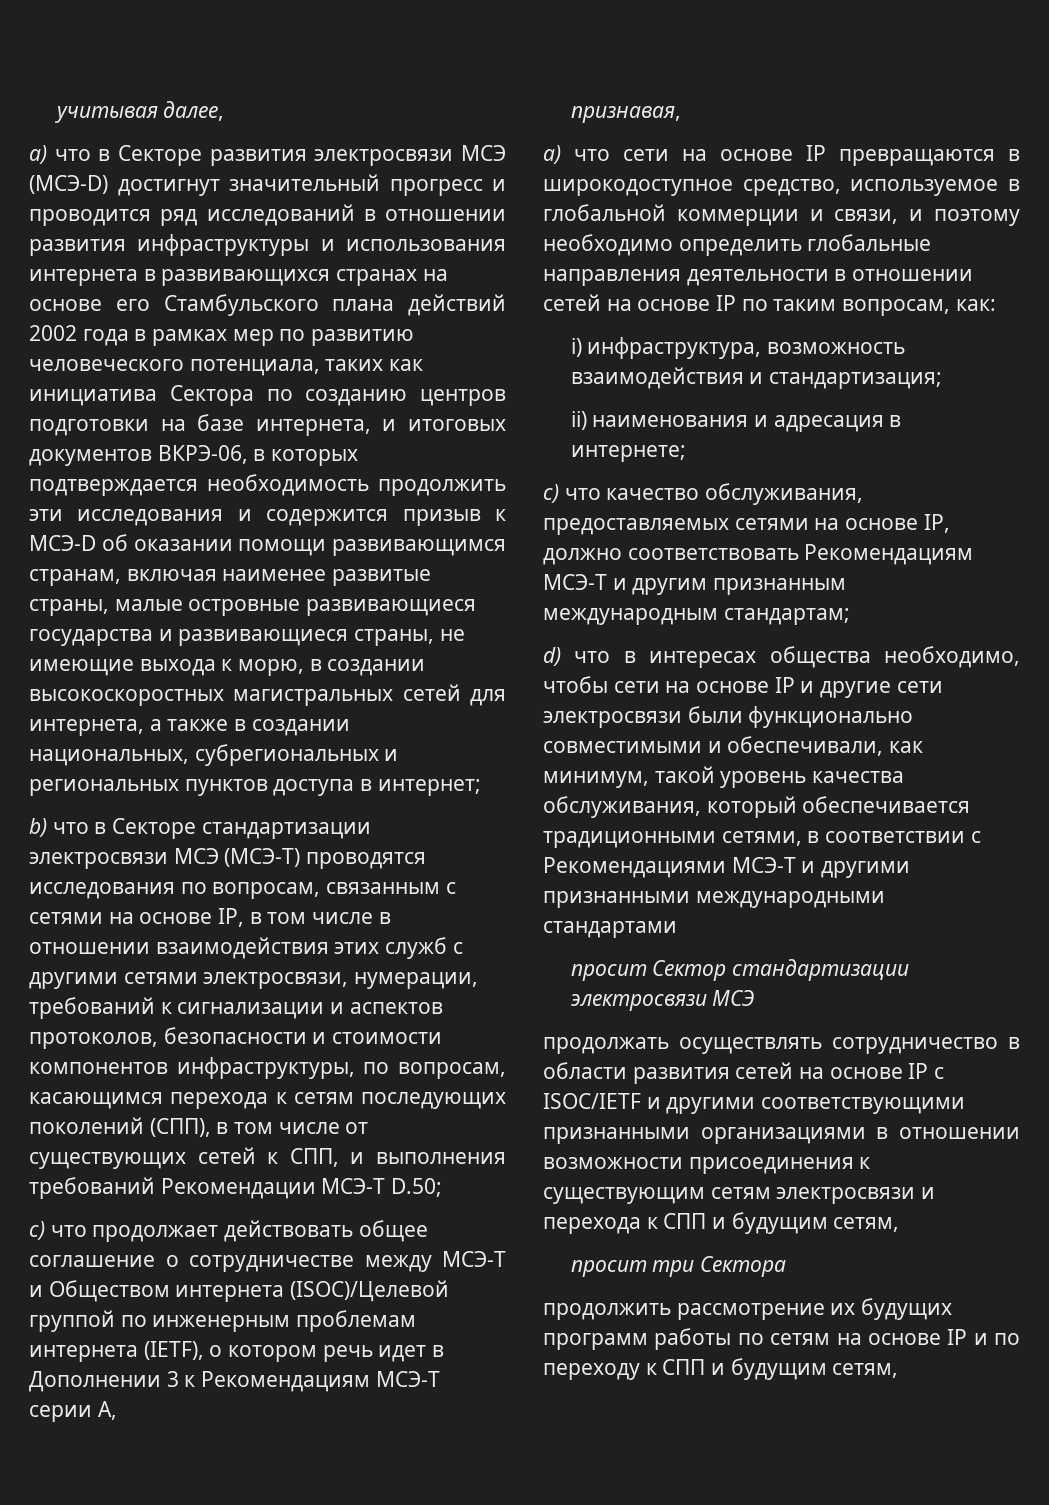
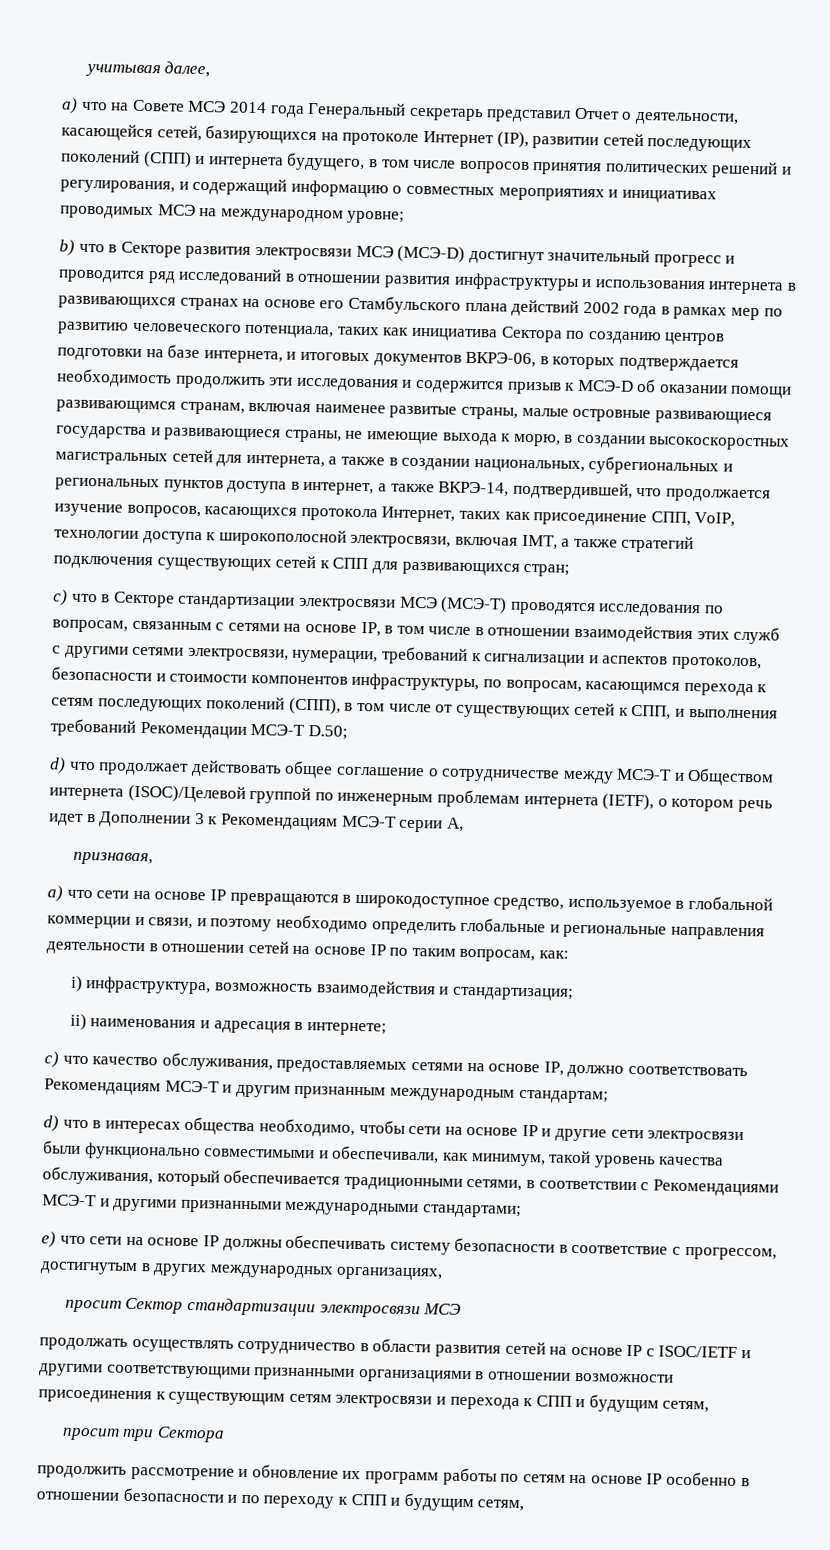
- a) что в Секторе развития электросвязи МСЭ (МСЭ-D) достигнут значительный прогресс и проводится ряд исследований в отношении развития инфраструктуры и использования интернета в развивающихся странах на основе его Стамбульского плана действий 2002 года в рамках мер по развитию человеческого потенциала, таких как инициатива Сектора по созданию центров подготовки на базе интернета, и итоговых документов ВКРЭ-06, в которых подтверждается необходимость продолжить эти исследования и содержится призыв к МСЭ-D об оказании помощи развивающимся странам, включая наименее развитые страны, малые островные развивающиеся государства и развивающиеся страны, не имеющие выхода к морю, в создании высокоскоростных магистральных сетей для интернета, а также в создании национальных, субрегиональных и региональных пунктов доступа в интернет;
- b) что в Секторе стандартизации электросвязи МСЭ (МСЭ-Т) проводятся исследования по вопросам, связанным с сетями на основе IP, в том числе в отношении взаимодействия этих служб с другими сетями электросвязи, нумерации, требований к сигнализации и аспектов протоколов, безопасности и стоимости компонентов инфраструктуры, по вопросам, касающимся перехода к сетям последующих поколений (СПП), в том числе от существующих сетей к СПП, и выполнения требований Рекомендации МСЭ-Т D.50;
+ a) что на Совете МСЭ 2014 года Генеральный секретарь представил Отчет о деятельности, касающейся сетей, базирующихся на протоколе Интернет (IP), развитии сетей последующих поколений (СПП) и интернета будущего, в том числе вопросов принятия политических решений и регулирования, и содержащий информацию о совместных мероприятиях и инициативах проводимых МСЭ на международном уровне;
+ b) что в Секторе развития электросвязи МСЭ (МСЭ-D) достигнут значительный прогресс и проводится ряд исследований в отношении развития инфраструктуры и использования интернета в развивающихся странах на основе его Стамбульского плана действий 2002 года в рамках мер по развитию человеческого потенциала, таких как инициатива Сектора по созданию центров подготовки на базе интернета, и итоговых документов ВКРЭ-06, в которых подтверждается необходимость продолжить эти исследования и содержится призыв к МСЭ-D об оказании помощи развивающимся странам, включая наименее развитые страны, малые островные развивающиеся государства и развивающиеся страны, не имеющие выхода к морю, в создании высокоскоростных магистральных сетей для интернета, а также в создании национальных, субрегиональных и региональных пунктов доступа в интернет, а также ВКРЭ-14, подтвердившей, что продолжается изучение вопросов, касающихся протокола Интернет, таких как присоединение СПП, VoIP, технологии доступа к широкополосной электросвязи, включая IMT, а также стратегий подключения существующих сетей к СПП для развивающихся стран;
+ с) что в Секторе стандартизации электросвязи МСЭ (МСЭ-Т) проводятся исследования по вопросам, связанным с сетями на основе IP, в том числе в отношении взаимодействия этих служб с другими сетями электросвязи, нумерации, требований к сигнализации и аспектов протоколов, безопасности и стоимости компонентов инфраструктуры, по вопросам, касающимся перехода к сетям последующих поколений (СПП), в том числе от существующих сетей к СПП, и выполнения требований Рекомендации МСЭ-Т D.50;
- c) что продолжает действовать общее соглашение о сотрудничестве между МСЭ-Т и Обществом интернета (ISOC)/Целевой группой по инженерным проблемам интернета (IETF), о котором речь идет в Дополнении 3 к Рекомендациям МСЭ-Т серии А,
+ d) что продолжает действовать общее соглашение о сотрудничестве между МСЭ-Т и Обществом интернета (ISOC)/Целевой группой по инженерным проблемам интернета (IETF), о котором речь идет в Дополнении 3 к Рекомендациям МСЭ-Т серии А,
- a) что сети на основе IP превращаются в широкодоступное средство, используемое в глобальной коммерции и связи, и поэтому необходимо определить глобальные направления деятельности в отношении сетей на основе IP по таким вопросам, как:
+ a) что сети на основе IP превращаются в широкодоступное средство, используемое в глобальной коммерции и связи, и поэтому необходимо определить глобальные и региональные направления деятельности в отношении сетей на основе IP по таким вопросам, как:
- d) что в интересах общества необходимо, чтобы сети на основе IP и другие сети электросвязи были функционально совместимыми и обеспечивали, как минимум, такой уровень качества обслуживания, который обеспечивается традиционными сетями, в соответствии с Рекомендациями МСЭ-Т и другими признанными международными стандартами
+ d) что в интересах общества необходимо, чтобы сети на основе IP и другие сети электросвязи были функционально совместимыми и обеспечивали, как минимум, такой уровень качества обслуживания, который обеспечивается традиционными сетями, в соответствии с Рекомендациями МСЭ-Т и другими признанными международными стандартами;
+ e) что сети на основе IP должны обеспечивать систему безопасности в соответствие с прогрессом, достигнутым в других международных организациях,
- продолжить рассмотрение их будущих программ работы по сетям на основе IP и по переходу к СПП и будущим сетям,
+ продолжить рассмотрение и обновление их программ работы по сетям на основе IP особенно в отношении безопасности и по переходу к СПП и будущим сетям,

